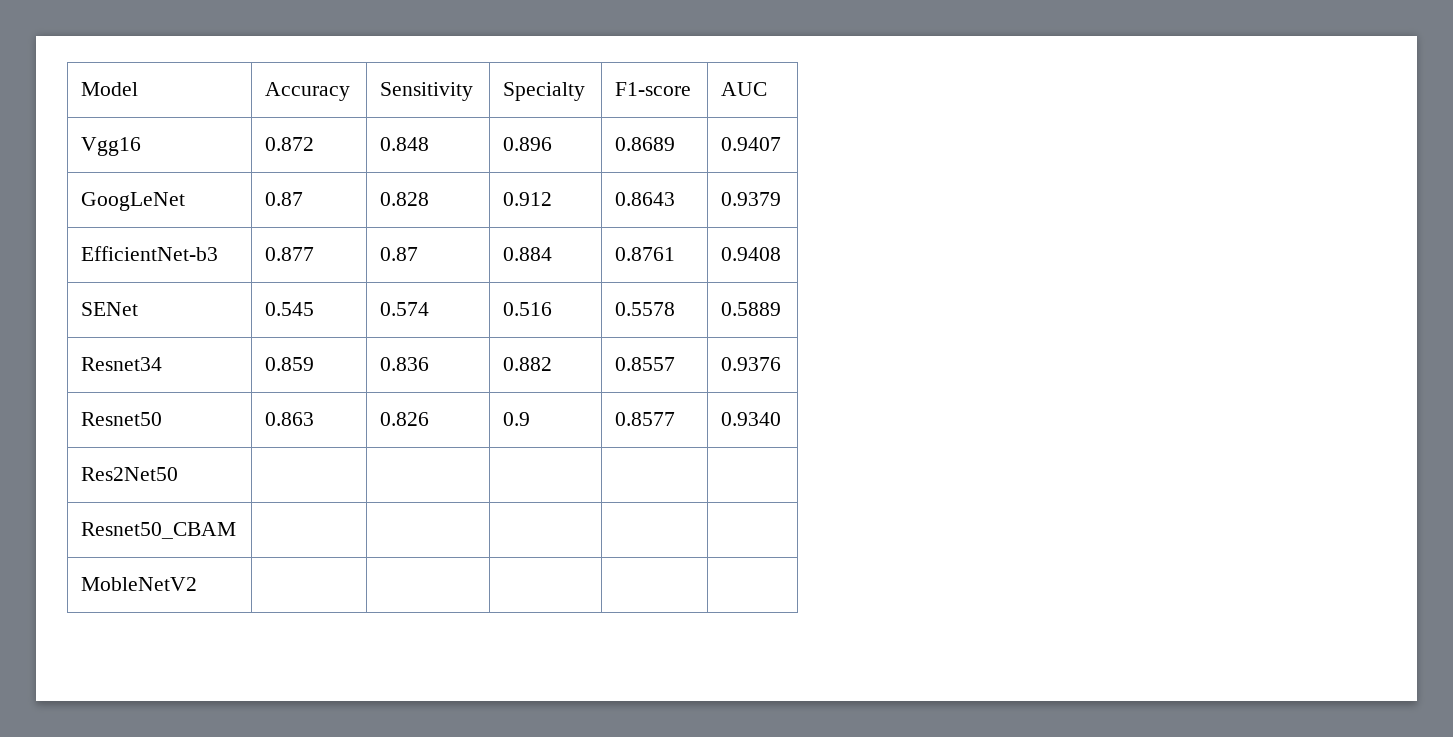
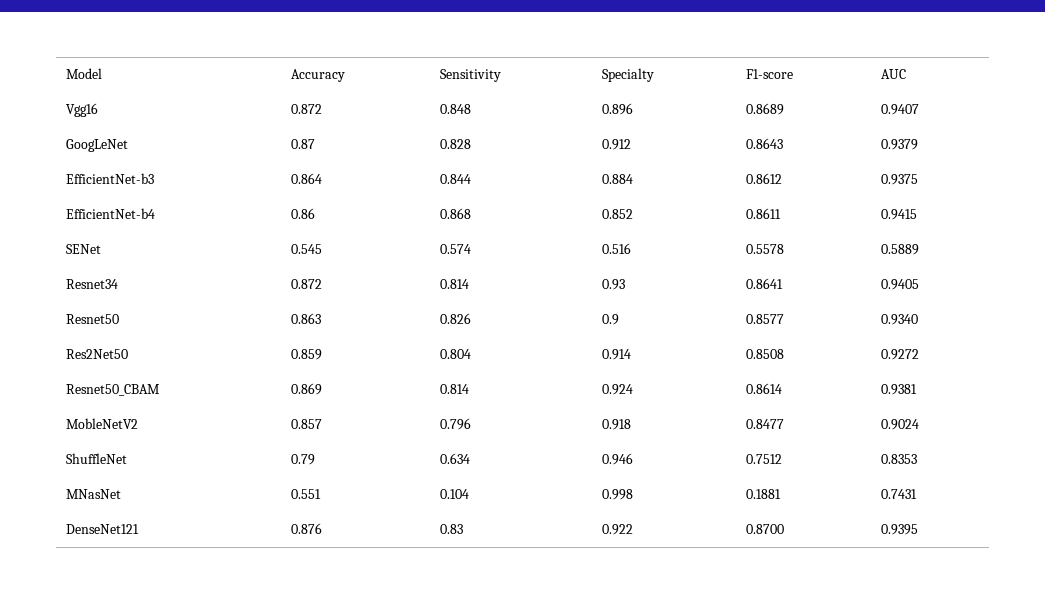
- EfficientNet-b3 | 0.877 | 0.87 | 0.884 | 0.8761 | 0.9408
+ EfficientNet-b3 | 0.864 | 0.844 | 0.884 | 0.8612 | 0.9375
+ EfficientNet-b4 | 0.86 | 0.868 | 0.852 | 0.8611 | 0.9415
- Resnet34 | 0.859 | 0.836 | 0.882 | 0.8557 | 0.9376
+ Resnet34 | 0.872 | 0.814 | 0.93 | 0.8641 | 0.9405
- Res2Net50 | | | | |
- Resnet50_CBAM | | | | |
- MobleNetV2 | | | | |
+ Res2Net50 | 0.859 | 0.804 | 0.914 | 0.8508 | 0.9272
+ Resnet50_CBAM | 0.869 | 0.814 | 0.924 | 0.8614 | 0.9381
+ MobleNetV2 | 0.857 | 0.796 | 0.918 | 0.8477 | 0.9024
+ ShuffleNet | 0.79 | 0.634 | 0.946 | 0.7512 | 0.8353
+ MNasNet | 0.551 | 0.104 | 0.998 | 0.1881 | 0.7431
+ DenseNet121 | 0.876 | 0.83 | 0.922 | 0.8700 | 0.9395

